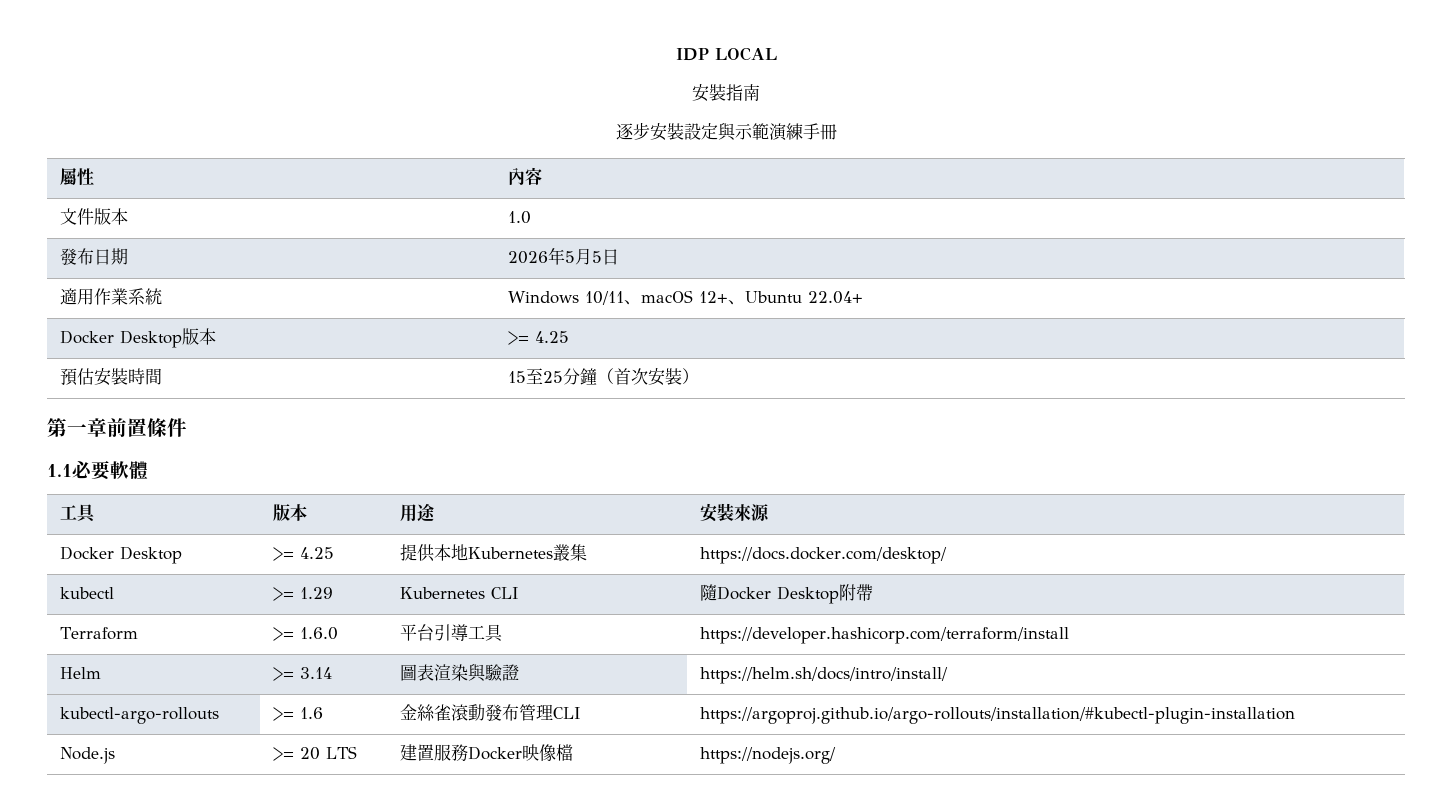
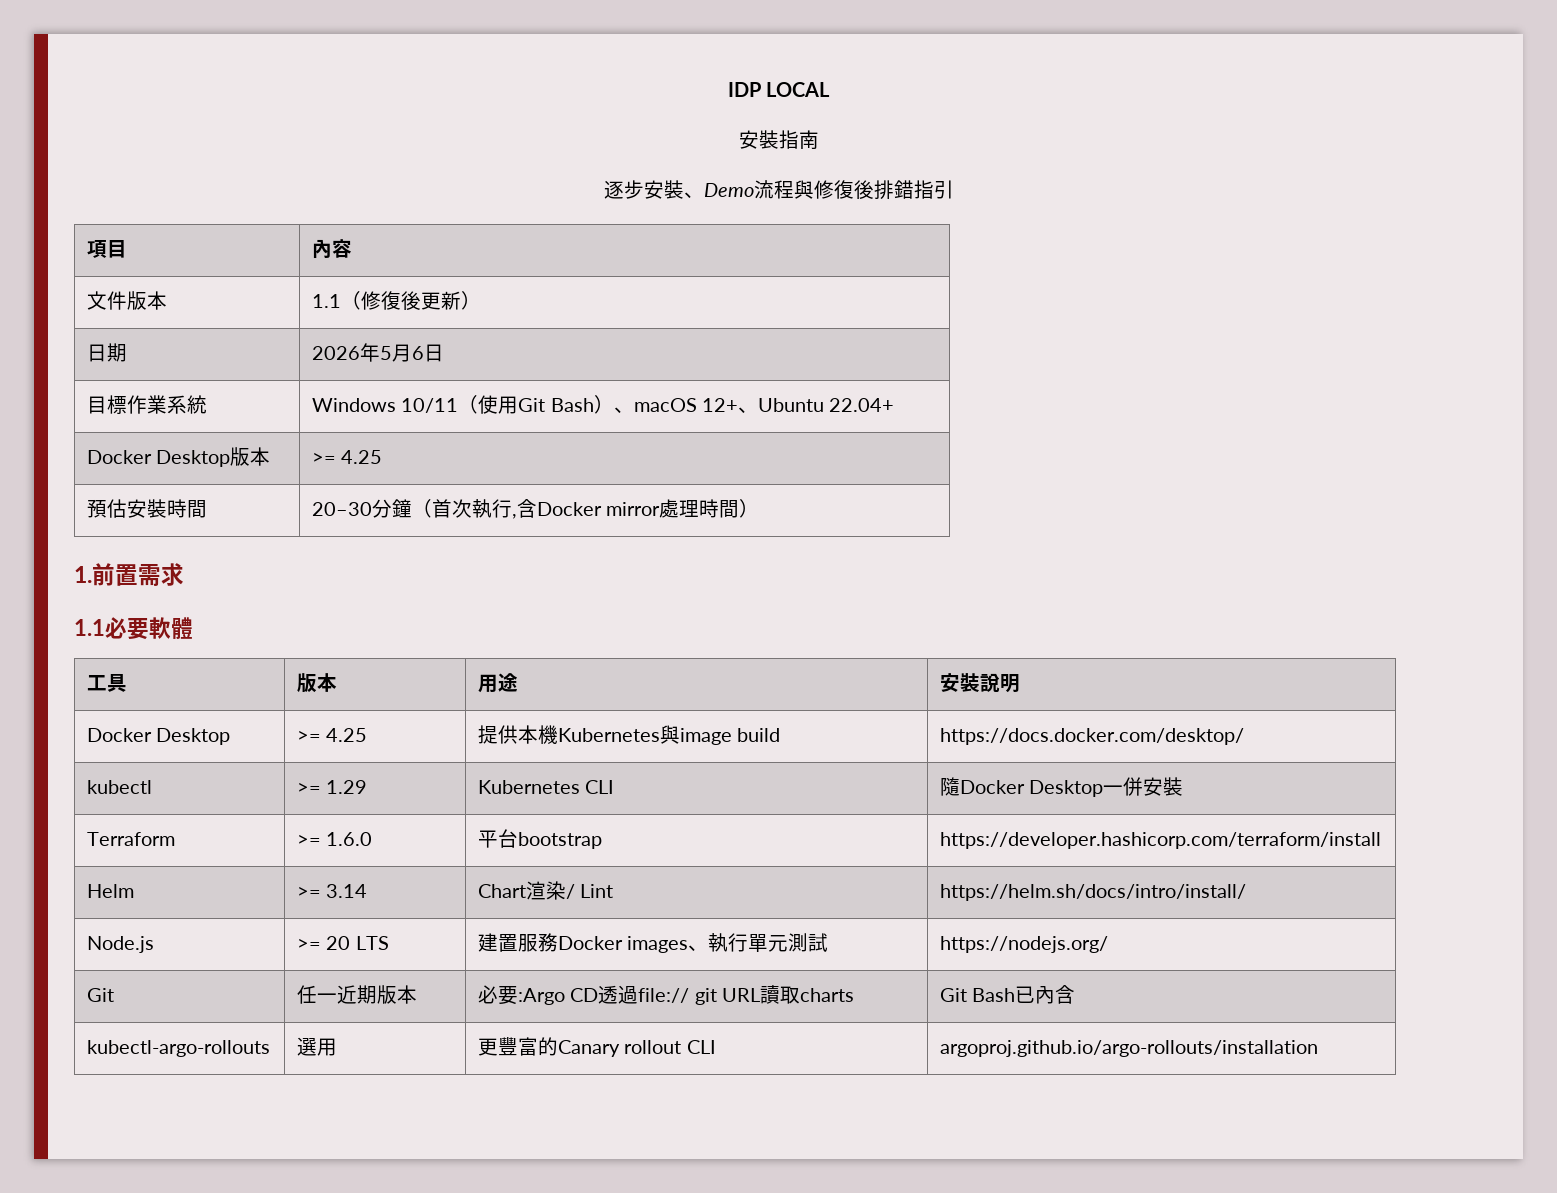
- 逐步安裝設定與示範演練手冊
- 屬性 | 內容
+ 逐步安裝、Demo流程與修復後排錯指引
+ 項目 | 內容
- 文件版本 | 1.0
- 發布日期 | 2026年5月5日
+ 文件版本 | 1.1（修復後更新）
+ 日期 | 2026年5月6日
- 適用作業系統 | Windows 10/11、macOS 12+、Ubuntu 22.04+
+ 目標作業系統 | Windows 10/11（使用Git Bash）、macOS 12+、Ubuntu 22.04+
- 預估安裝時間 | 15至25分鐘（首次安裝）
- 第一章前置條件
+ 預估安裝時間 | 20–30分鐘（首次執行,含Docker mirror處理時間）
+ 1.前置需求
- 工具 | 版本 | 用途 | 安裝來源
+ 工具 | 版本 | 用途 | 安裝說明
- Docker Desktop | >= 4.25 | 提供本地Kubernetes叢集 | https://docs.docker.com/desktop/
+ Docker Desktop | >= 4.25 | 提供本機Kubernetes與image build | https://docs.docker.com/desktop/
- kubectl | >= 1.29 | Kubernetes CLI | 隨Docker Desktop附帶
+ kubectl | >= 1.29 | Kubernetes CLI | 隨Docker Desktop一併安裝
- Terraform | >= 1.6.0 | 平台引導工具 | https://developer.hashicorp.com/terraform/install
+ Terraform | >= 1.6.0 | 平台bootstrap | https://developer.hashicorp.com/terraform/install
- Helm | >= 3.14 | 圖表渲染與驗證 | https://helm.sh/docs/intro/install/
- kubectl-argo-rollouts | >= 1.6 | 金絲雀滾動發布管理CLI | https://argoproj.github.io/argo-rollouts/installation/#kubectl-plugin-installation
+ Helm | >= 3.14 | Chart渲染/ Lint | https://helm.sh/docs/intro/install/
- Node.js | >= 20 LTS | 建置服務Docker映像檔 | https://nodejs.org/
+ Node.js | >= 20 LTS | 建置服務Docker images、執行單元測試 | https://nodejs.org/
+ Git | 任一近期版本 | 必要:Argo CD透過file:// git URL讀取charts | Git Bash已內含
+ kubectl-argo-rollouts | 選用 | 更豐富的Canary rollout CLI | argoproj.github.io/argo-rollouts/installation

